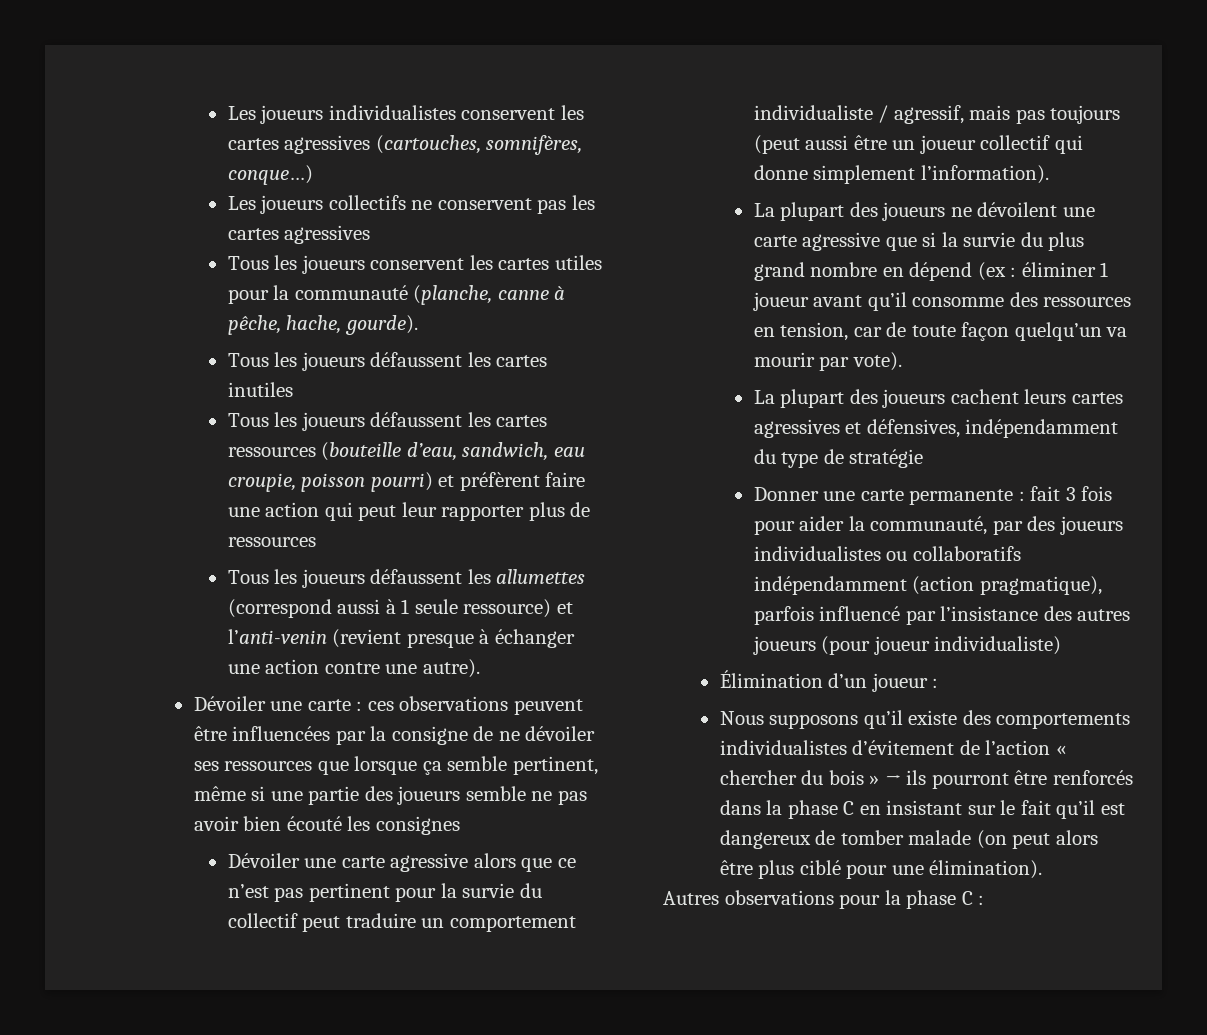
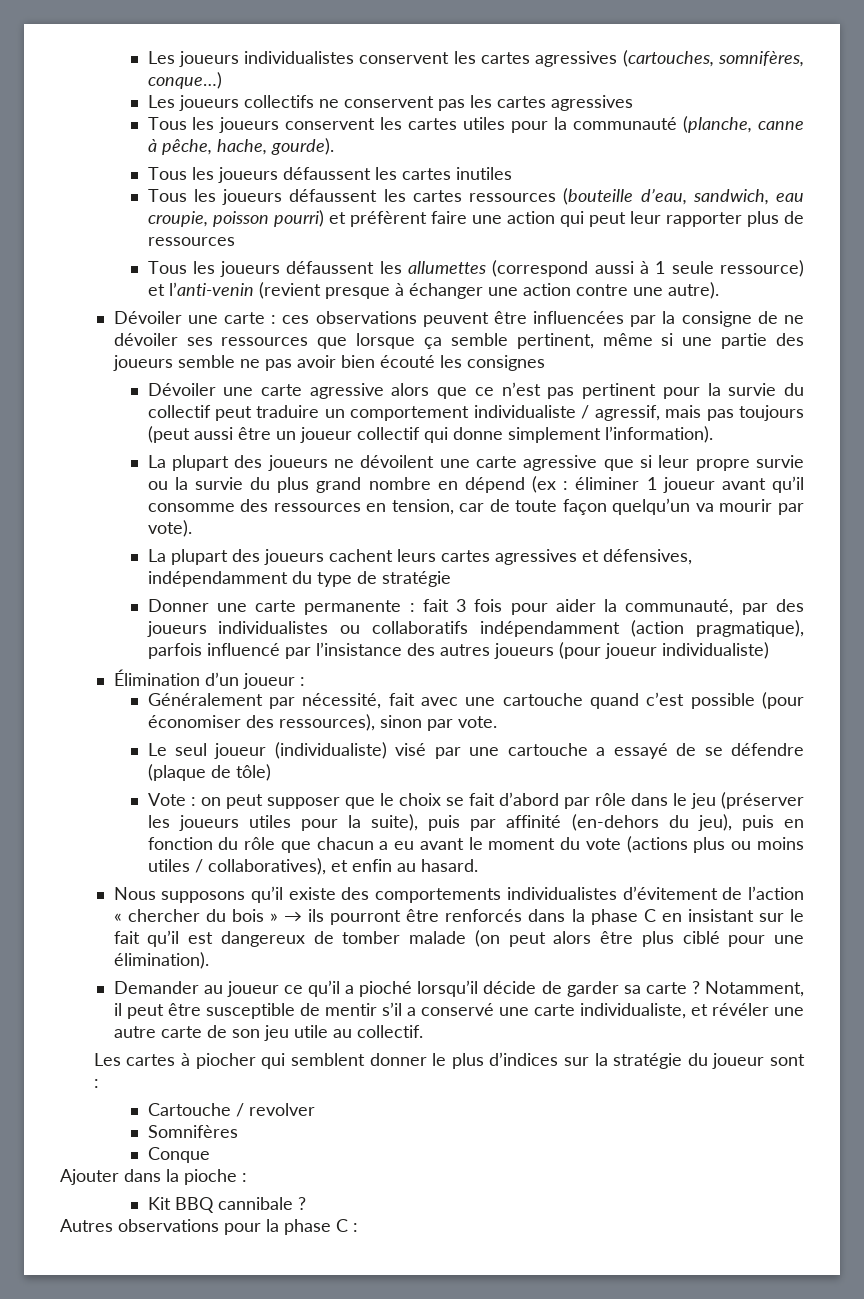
- La plupart des joueurs ne dévoilent une carte agressive que si la survie du plus grand nombre en dépend (ex : éliminer 1 joueur avant qu’il consomme des ressources en tension, car de toute façon quelqu’un va mourir par vote).
+ La plupart des joueurs ne dévoilent une carte agressive que si leur propre survie ou la survie du plus grand nombre en dépend (ex : éliminer 1 joueur avant qu’il consomme des ressources en tension, car de toute façon quelqu’un va mourir par vote).
+ Généralement par nécessité, fait avec une cartouche quand c’est possible (pour économiser des ressources), sinon par vote.
+ Le seul joueur (individualiste) visé par une cartouche a essayé de se défendre (plaque de tôle)
+ Vote : on peut supposer que le choix se fait d’abord par rôle dans le jeu (préserver les joueurs utiles pour la suite), puis par affinité (en-dehors du jeu), puis en fonction du rôle que chacun a eu avant le moment du vote (actions plus ou moins utiles / collaboratives), et enfin au hasard.
+ Demander au joueur ce qu’il a pioché lorsqu’il décide de garder sa carte ? Notamment, il peut être susceptible de mentir s’il a conservé une carte individualiste, et révéler une autre carte de son jeu utile au collectif.
+ Les cartes à piocher qui semblent donner le plus d’indices sur la stratégie du joueur sont :
+ Cartouche / revolver
+ Somnifères
+ Conque
+ Ajouter dans la pioche :
+ Kit BBQ cannibale ?

